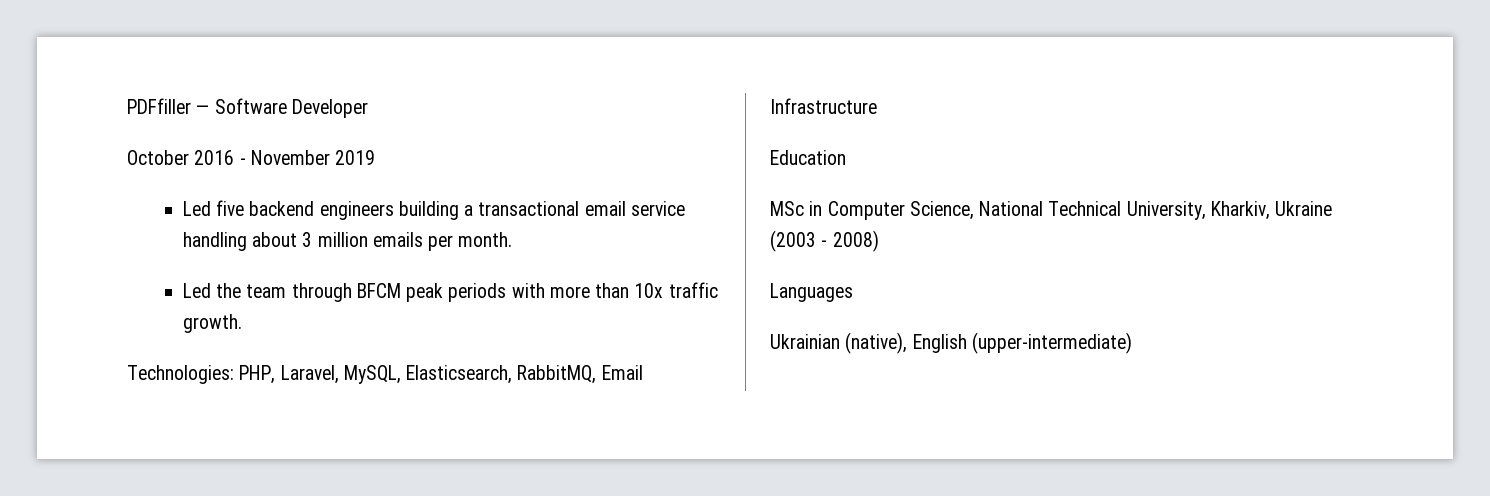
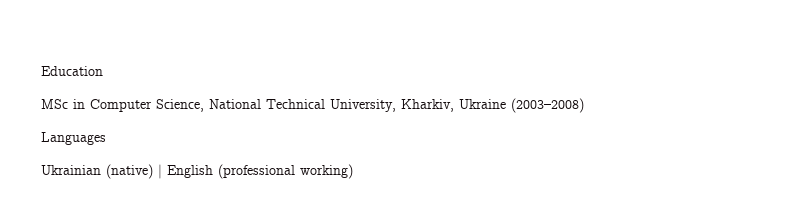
- PDFfiller — Software Developer
- October 2016 - November 2019
- Led five backend engineers building a transactional email service handling about 3 million emails per month.
- Led the team through BFCM peak periods with more than 10x traffic growth.
- Technologies: PHP, Laravel, MySQL, Elasticsearch, RabbitMQ, Email Infrastructure
- MSc in Computer Science, National Technical University, Kharkiv, Ukraine (2003 - 2008)
+ MSc in Computer Science, National Technical University, Kharkiv, Ukraine (2003–2008)
- Ukrainian (native), English (upper-intermediate)
+ Ukrainian (native) | English (professional working)

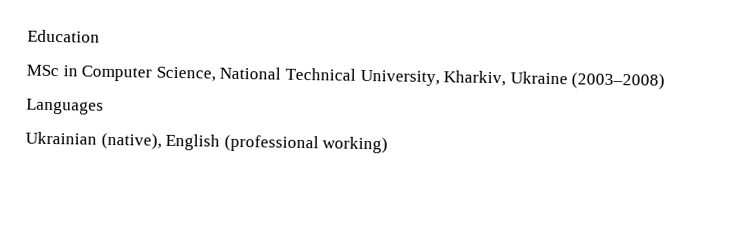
- Ukrainian (native) | English (professional working)
+ Ukrainian (native), English (professional working)

